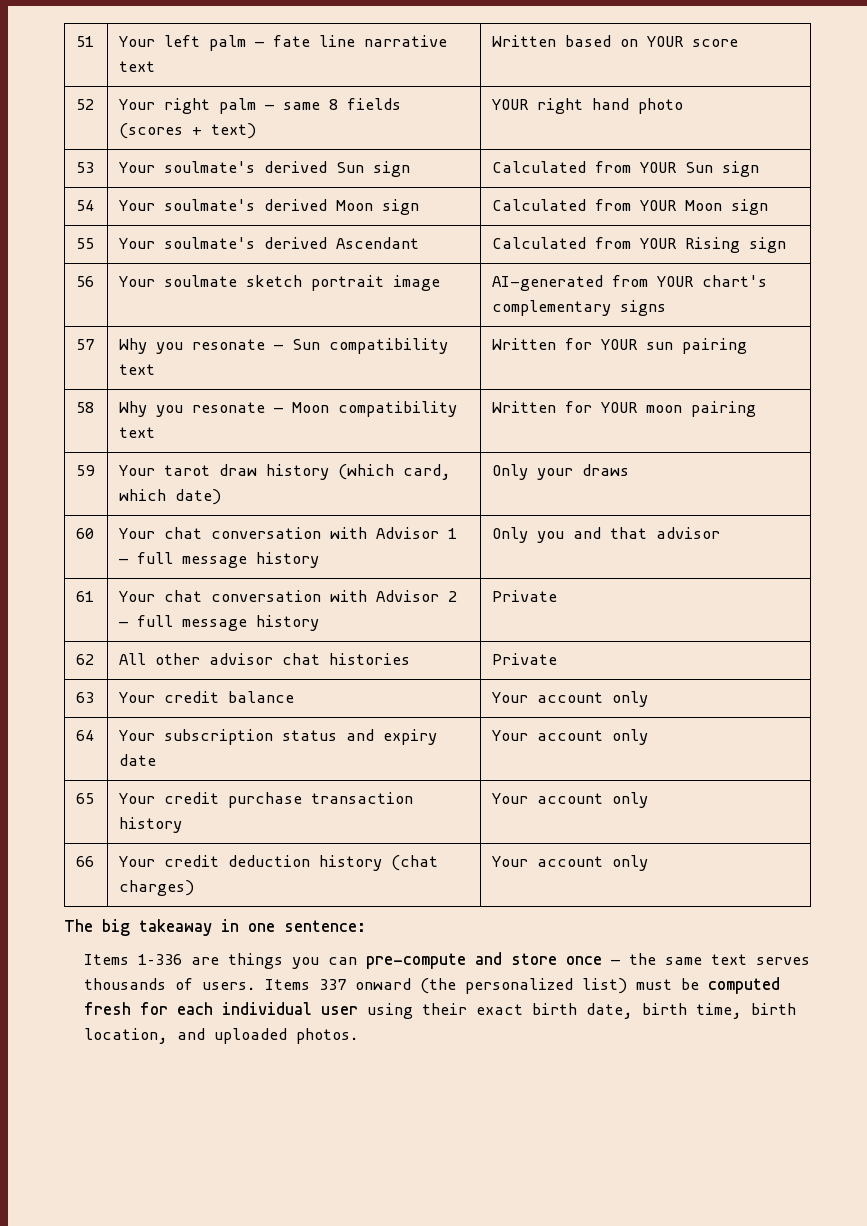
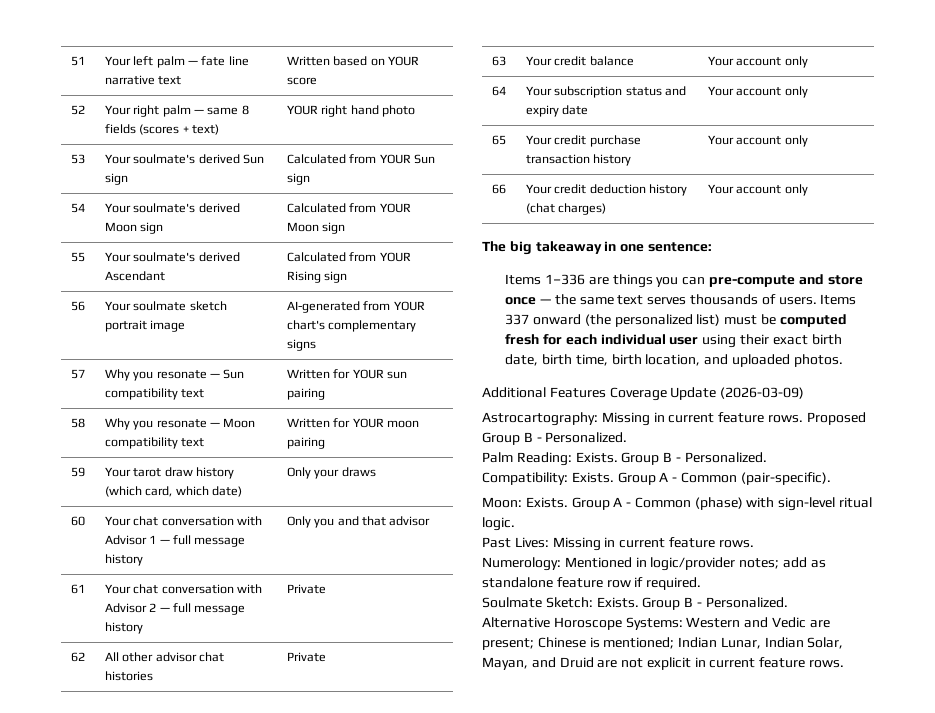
+ Additional Features Coverage Update (2026-03-09)
+ Astrocartography: Missing in current feature rows. Proposed Group B - Personalized.
+ Palm Reading: Exists. Group B - Personalized.
+ Compatibility: Exists. Group A - Common (pair-specific).
+ Moon: Exists. Group A - Common (phase) with sign-level ritual logic.
+ Past Lives: Missing in current feature rows.
+ Numerology: Mentioned in logic/provider notes; add as standalone feature row if required.
+ Soulmate Sketch: Exists. Group B - Personalized.
+ Alternative Horoscope Systems: Western and Vedic are present; Chinese is mentioned; Indian Lunar, Indian Solar, Mayan, and Druid are not explicit in current feature rows.

